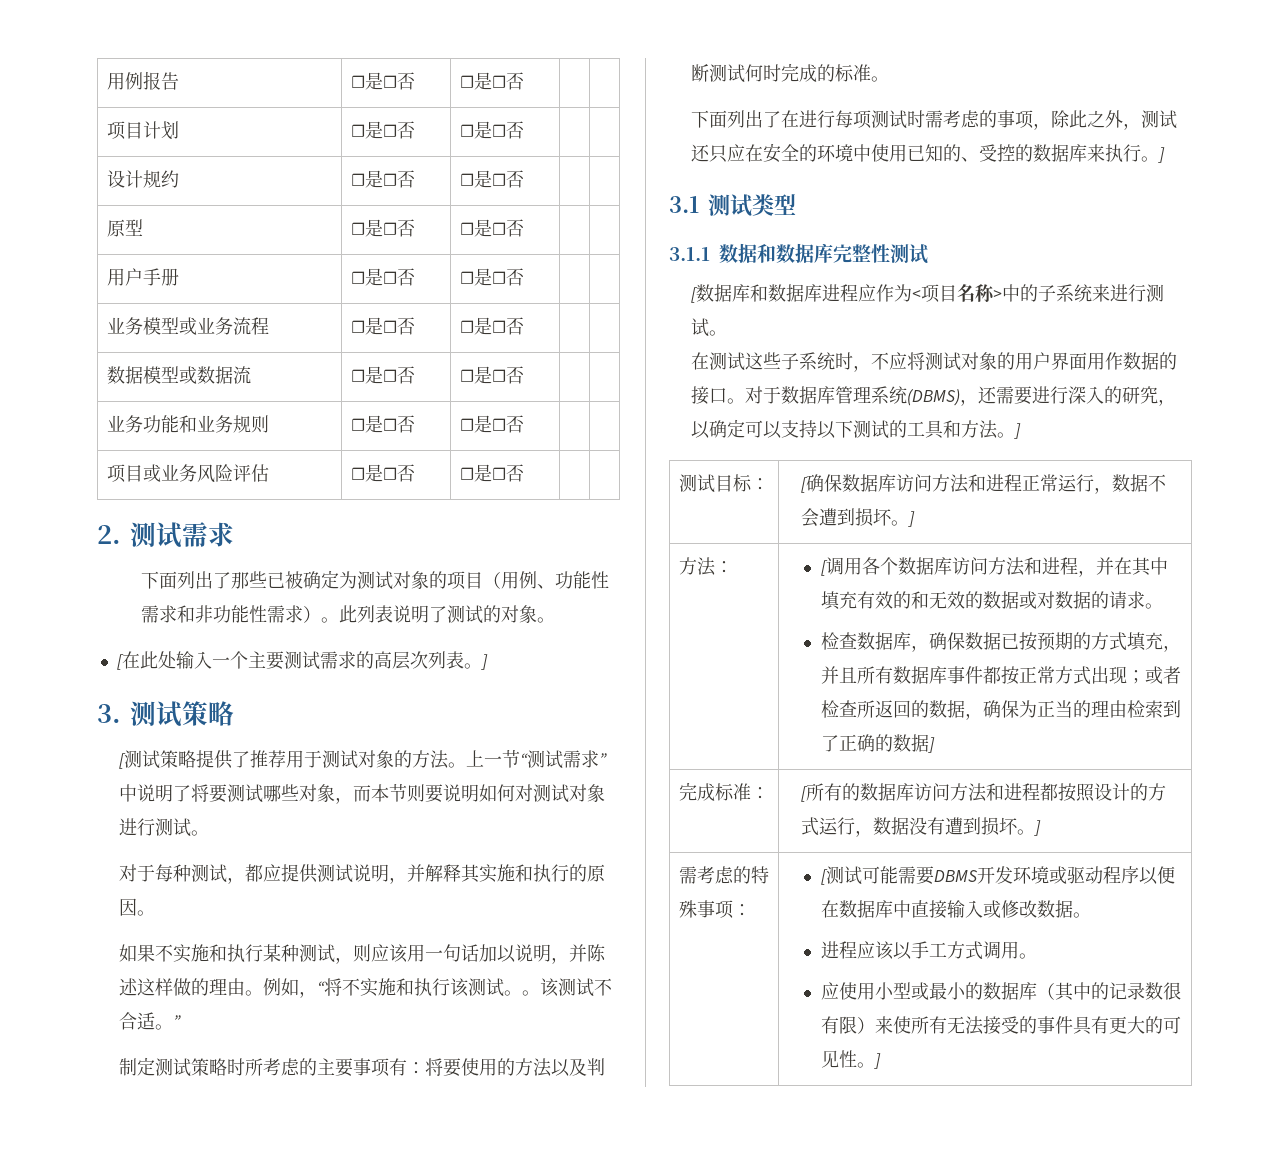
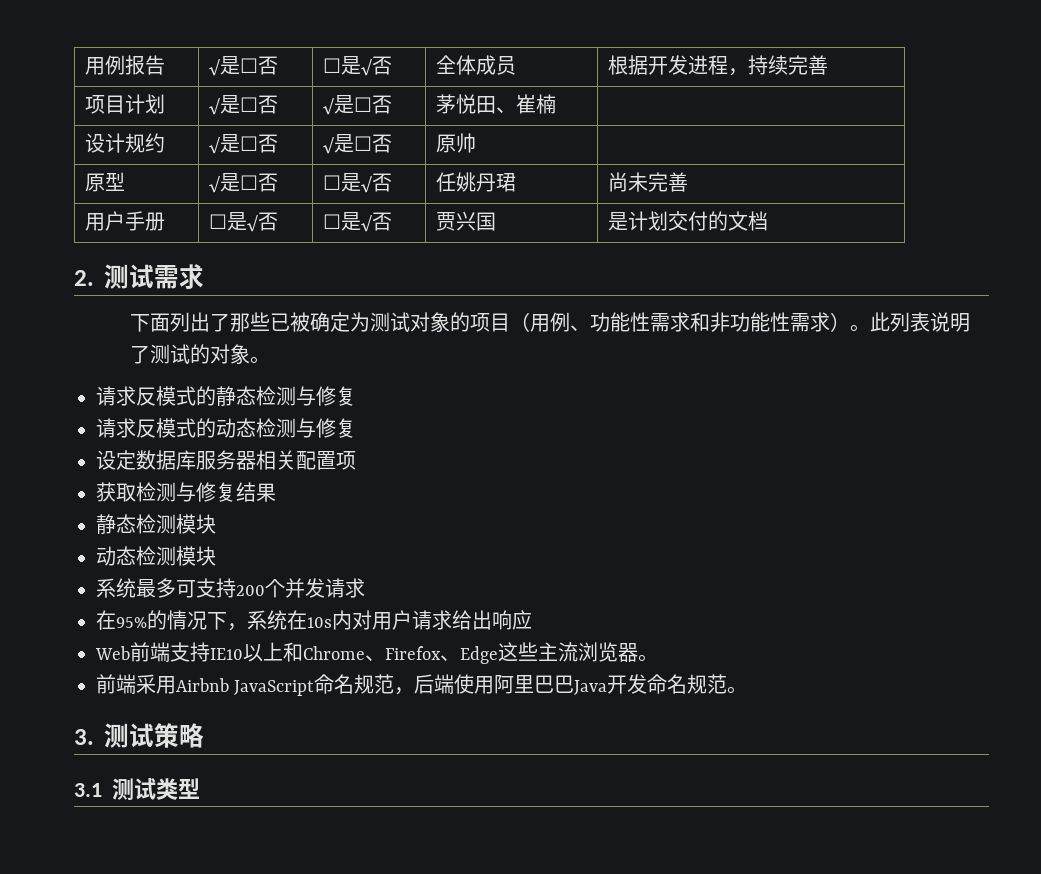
- 用例报告 | ☐是☐否 | ☐是☐否 | |
+ 用例报告 | √是☐否 | ☐是√否 | 全体成员 | 根据开发进程，持续完善
- 项目计划 | ☐是☐否 | ☐是☐否 | |
+ 项目计划 | √是☐否 | √是☐否 | 茅悦田、崔楠 |
- 设计规约 | ☐是☐否 | ☐是☐否 | |
- 原型 | ☐是☐否 | ☐是☐否 | |
+ 设计规约 | √是☐否 | √是☐否 | 原帅 |
+ 原型 | √是☐否 | ☐是√否 | 任姚丹珺 | 尚未完善
- 用户手册 | ☐是☐否 | ☐是☐否 | |
- 业务模型或业务流程 | ☐是☐否 | ☐是☐否 | |
- 数据模型或数据流 | ☐是☐否 | ☐是☐否 | |
- 业务功能和业务规则 | ☐是☐否 | ☐是☐否 | |
- 项目或业务风险评估 | ☐是☐否 | ☐是☐否 | |
+ 用户手册 | ☐是√否 | ☐是√否 | 贾兴国 | 是计划交付的文档
- [在此处输入一个主要测试需求的高层次列表。]
+ 请求反模式的静态检测与修复
+ 请求反模式的动态检测与修复
+ 设定数据库服务器相关配置项
+ 获取检测与修复结果
+ 静态检测模块
+ 动态检测模块
+ 系统最多可支持200个并发请求
+ 在95%的情况下，系统在10s内对用户请求给出响应
+ Web前端支持IE10以上和Chrome、Firefox、Edge这些主流浏览器。
+ 前端采用Airbnb JavaScript命名规范，后端使用阿里巴巴Java开发命名规范。
  3.测试策略
- [测试策略提供了推荐用于测试对象的方法。上一节“测试需求”中说明了将要测试哪些对象，而本节则要说明如何对测试对象进行测试。
- 对于每种测试，都应提供测试说明，并解释其实施和执行的原因。
- 如果不实施和执行某种测试，则应该用一句话加以说明，并陈述这样做的理由。例如，“将不实施和执行该测试。。该测试不合适。”
- 制定测试策略时所考虑的主要事项有：将要使用的方法以及判断测试何时完成的标准。
- 下面列出了在进行每项测试时需考虑的事项，除此之外，测试还只应在安全的环境中使用已知的、受控的数据库来执行。]
  3.1测试类型
- 3.1.1数据和数据库完整性测试
- [数据库和数据库进程应作为<项目名称>中的子系统来进行测试。
- 在测试这些子系统时，不应将测试对象的用户界面用作数据的接口。对于数据库管理系统(DBMS)，还需要进行深入的研究，以确定可以支持以下测试的工具和方法。]
- 测试目标： | [确保数据库访问方法和进程正常运行，数据不会遭到损坏。]
- 方法： | [调用各个数据库访问方法和进程，并在其中填充有效的和无效的数据或对数据的请求。
- 检查数据库，确保数据已按预期的方式填充，并且所有数据库事件都按正常方式出现；或者检查所返回的数据，确保为正当的理由检索到了正确的数据]
- 完成标准： | [所有的数据库访问方法和进程都按照设计的方式运行，数据没有遭到损坏。]
- 需考虑的特殊事项： | [测试可能需要DBMS开发环境或驱动程序以便在数据库中直接输入或修改数据。
- 进程应该以手工方式调用。
- 应使用小型或最小的数据库（其中的记录数很有限）来使所有无法接受的事件具有更大的可见性。]

